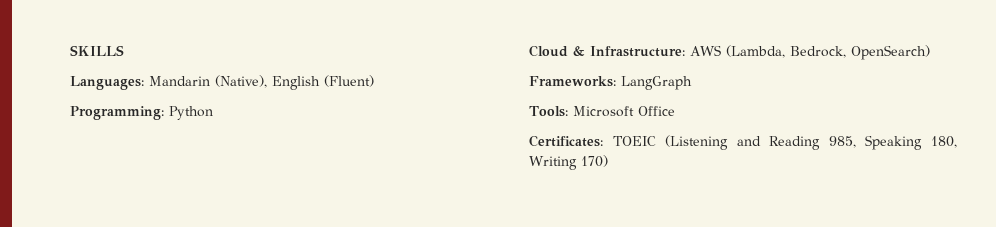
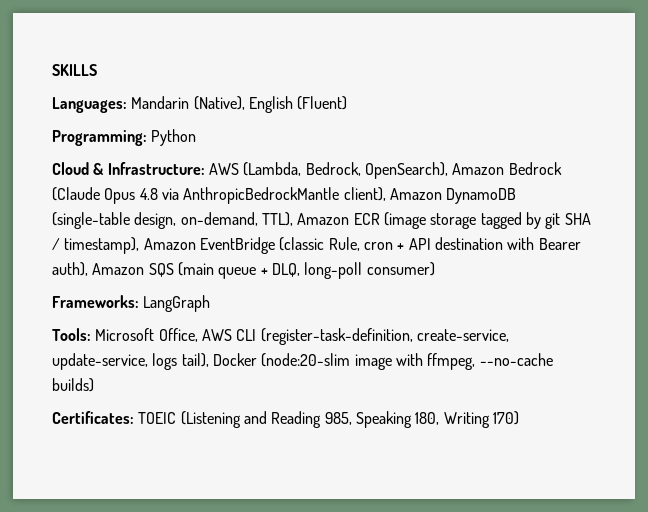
- Cloud & Infrastructure: AWS (Lambda, Bedrock, OpenSearch)
+ Cloud & Infrastructure: AWS (Lambda, Bedrock, OpenSearch), Amazon Bedrock (Claude Opus 4.8 via AnthropicBedrockMantle client), Amazon DynamoDB (single-table design, on-demand, TTL), Amazon ECR (image storage tagged by git SHA / timestamp), Amazon EventBridge (classic Rule, cron + API destination with Bearer auth), Amazon SQS (main queue + DLQ, long-poll consumer)
  Frameworks: LangGraph
- Tools: Microsoft Office
+ Tools: Microsoft Office, AWS CLI (register-task-definition, create-service, update-service, logs tail), Docker (node:20-slim image with ffmpeg, --no-cache builds)

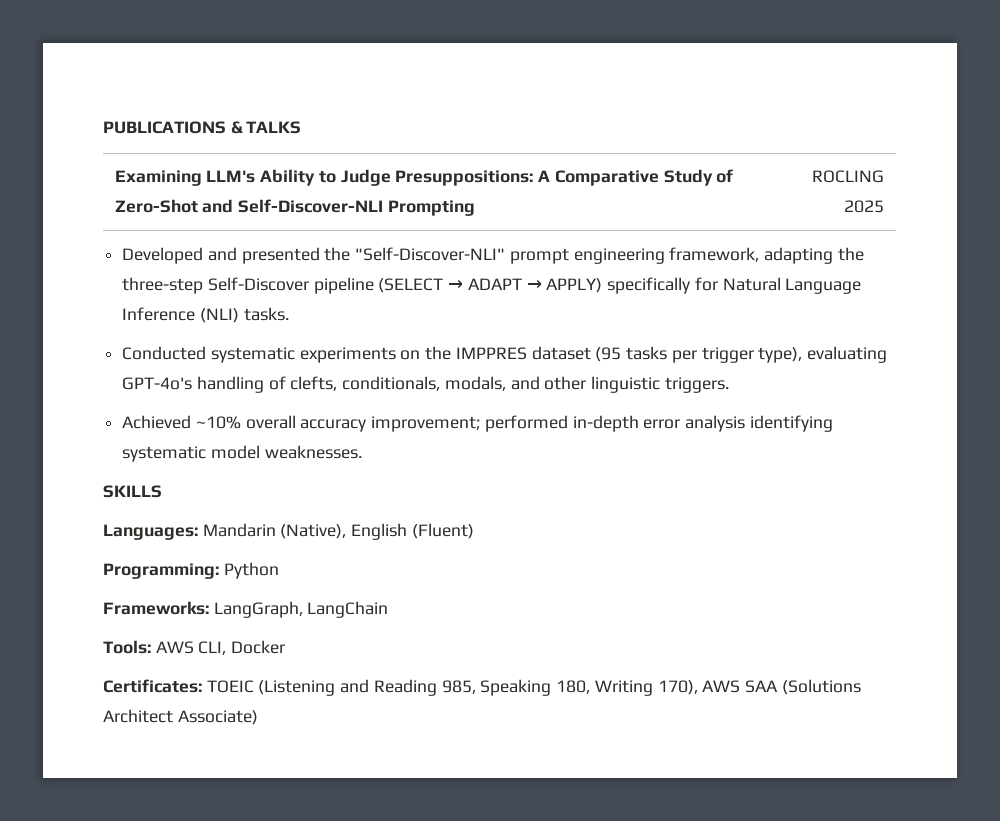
+ PUBLICATIONS & TALKS
+ Examining LLM's Ability to Judge Presuppositions: A Comparative Study of Zero-Shot and Self-Discover-NLI Prompting | ROCLING 2025
+ Developed and presented the "Self-Discover-NLI" prompt engineering framework, adapting the three-step Self-Discover pipeline (SELECT → ADAPT → APPLY) specifically for Natural Language Inference (NLI) tasks.
+ Conducted systematic experiments on the IMPPRES dataset (95 tasks per trigger type), evaluating GPT-4o's handling of clefts, conditionals, modals, and other linguistic triggers.
+ Achieved ~10% overall accuracy improvement; performed in-depth error analysis identifying systematic model weaknesses.
- Cloud & Infrastructure: AWS (Lambda, Bedrock, OpenSearch), Amazon Bedrock (Claude Opus 4.8 via AnthropicBedrockMantle client), Amazon DynamoDB (single-table design, on-demand, TTL), Amazon ECR (image storage tagged by git SHA / timestamp), Amazon EventBridge (classic Rule, cron + API destination with Bearer auth), Amazon SQS (main queue + DLQ, long-poll consumer)
- Frameworks: LangGraph
+ Frameworks: LangGraph, LangChain
- Tools: Microsoft Office, AWS CLI (register-task-definition, create-service, update-service, logs tail), Docker (node:20-slim image with ffmpeg, --no-cache builds)
+ Tools: AWS CLI, Docker
- Certificates: TOEIC (Listening and Reading 985, Speaking 180, Writing 170)
+ Certificates: TOEIC (Listening and Reading 985, Speaking 180, Writing 170), AWS SAA (Solutions Architect Associate)

